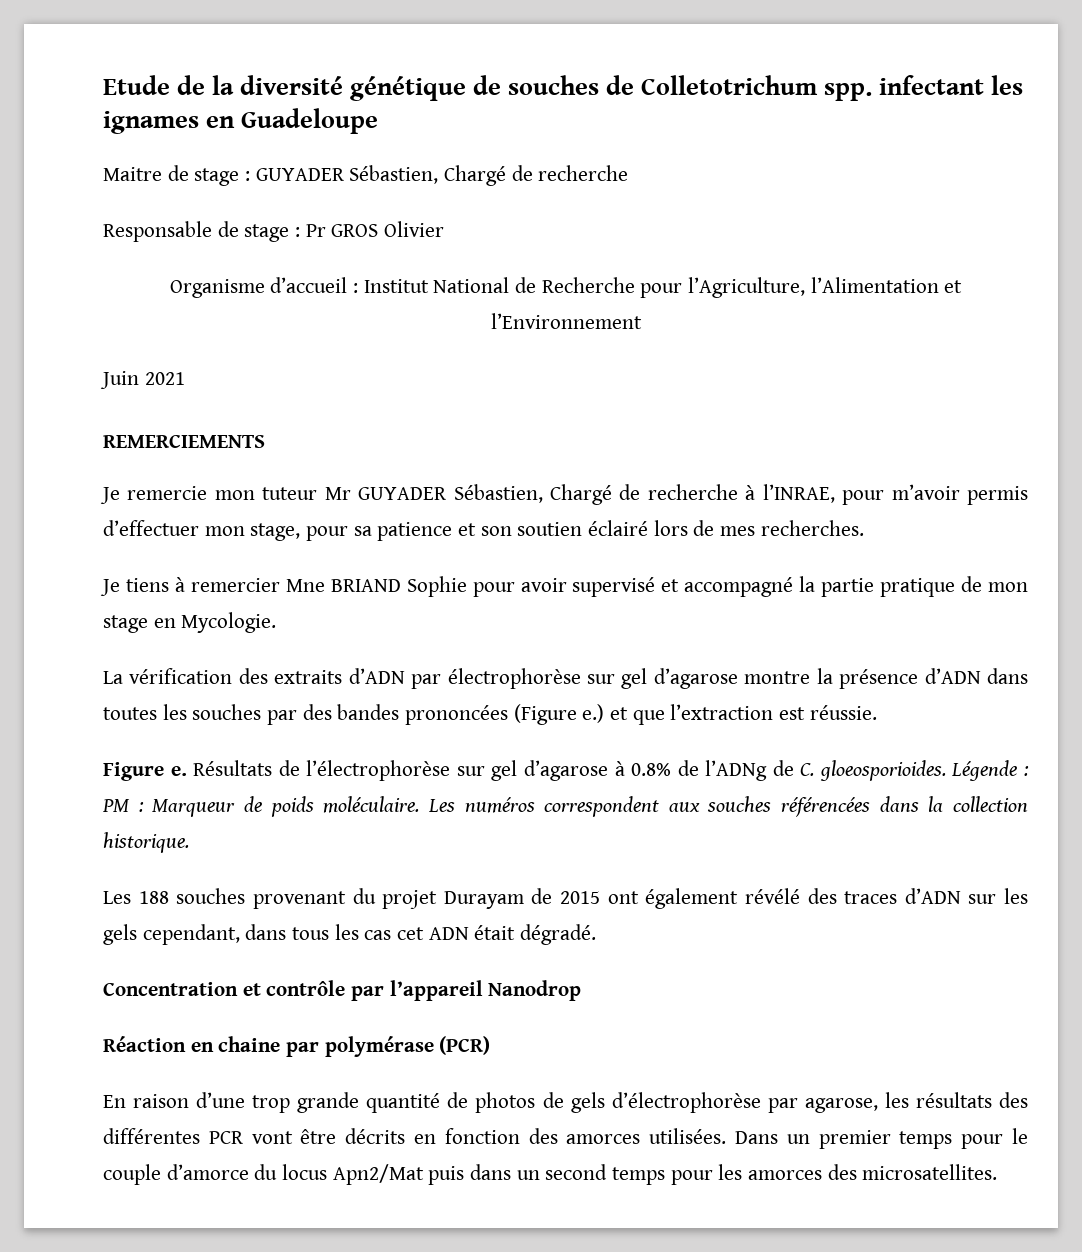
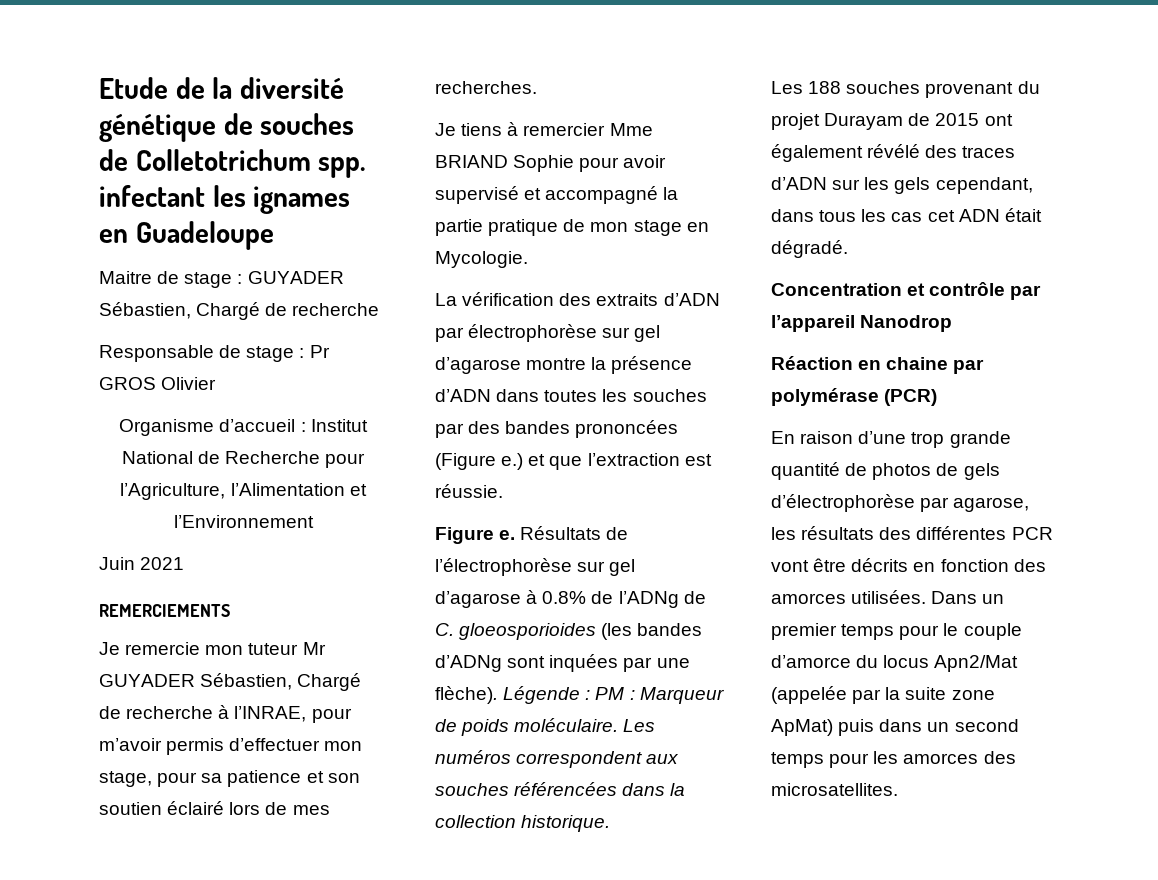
- Je tiens à remercier Mne BRIAND Sophie pour avoir supervisé et accompagné la partie pratique de mon stage en Mycologie.
+ Je tiens à remercier Mme BRIAND Sophie pour avoir supervisé et accompagné la partie pratique de mon stage en Mycologie.
- Résultats de l’électrophorèse sur gel d’agarose à 0.8% de l’ADNg de C. gloeosporioides.
+ Résultats de l’électrophorèse sur gel d’agarose à 0.8% de l’ADNg de C. gloeosporioides (les bandes d’ADNg sont inquées par une flèche).
- Dans un premier temps pour le couple d’amorce du locus Apn2/Mat puis dans un second temps pour les amorces des microsatellites.
+ Dans un premier temps pour le couple d’amorce du locus Apn2/Mat (appelée par la suite zone ApMat) puis dans un second temps pour les amorces des microsatellites.

